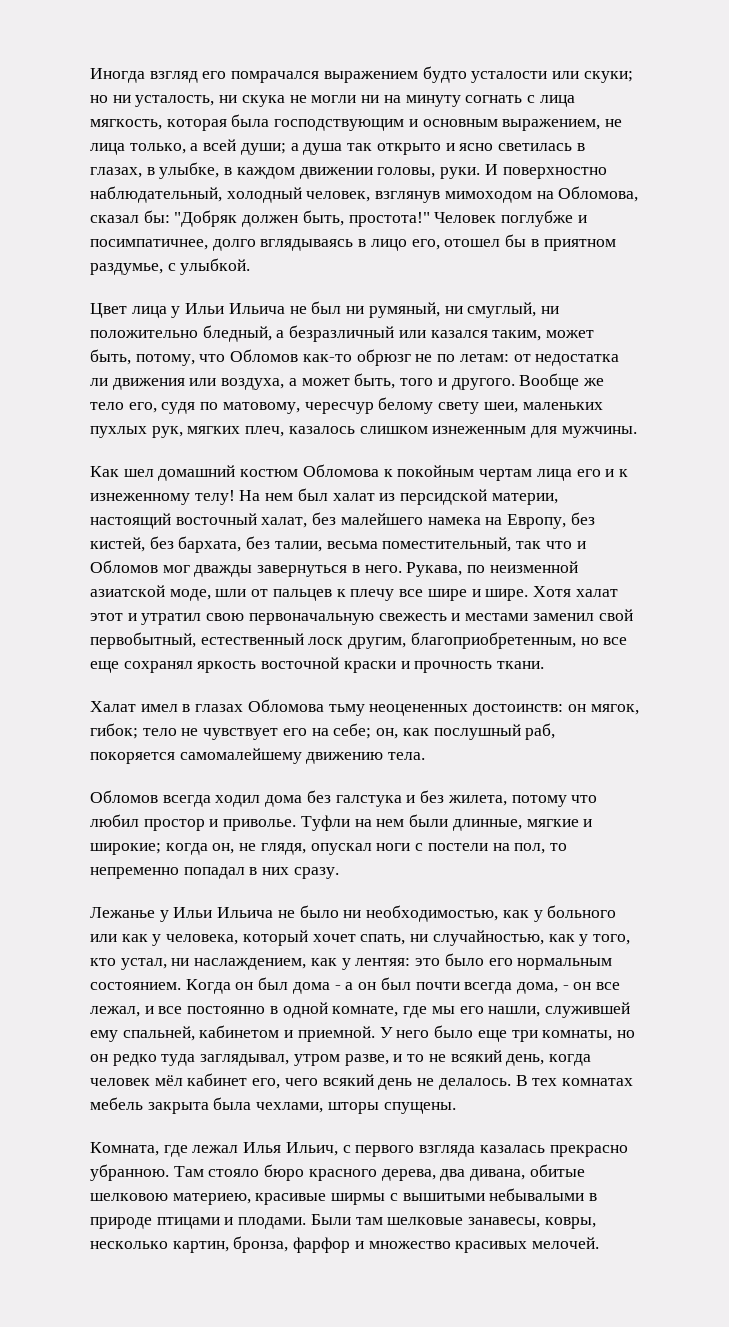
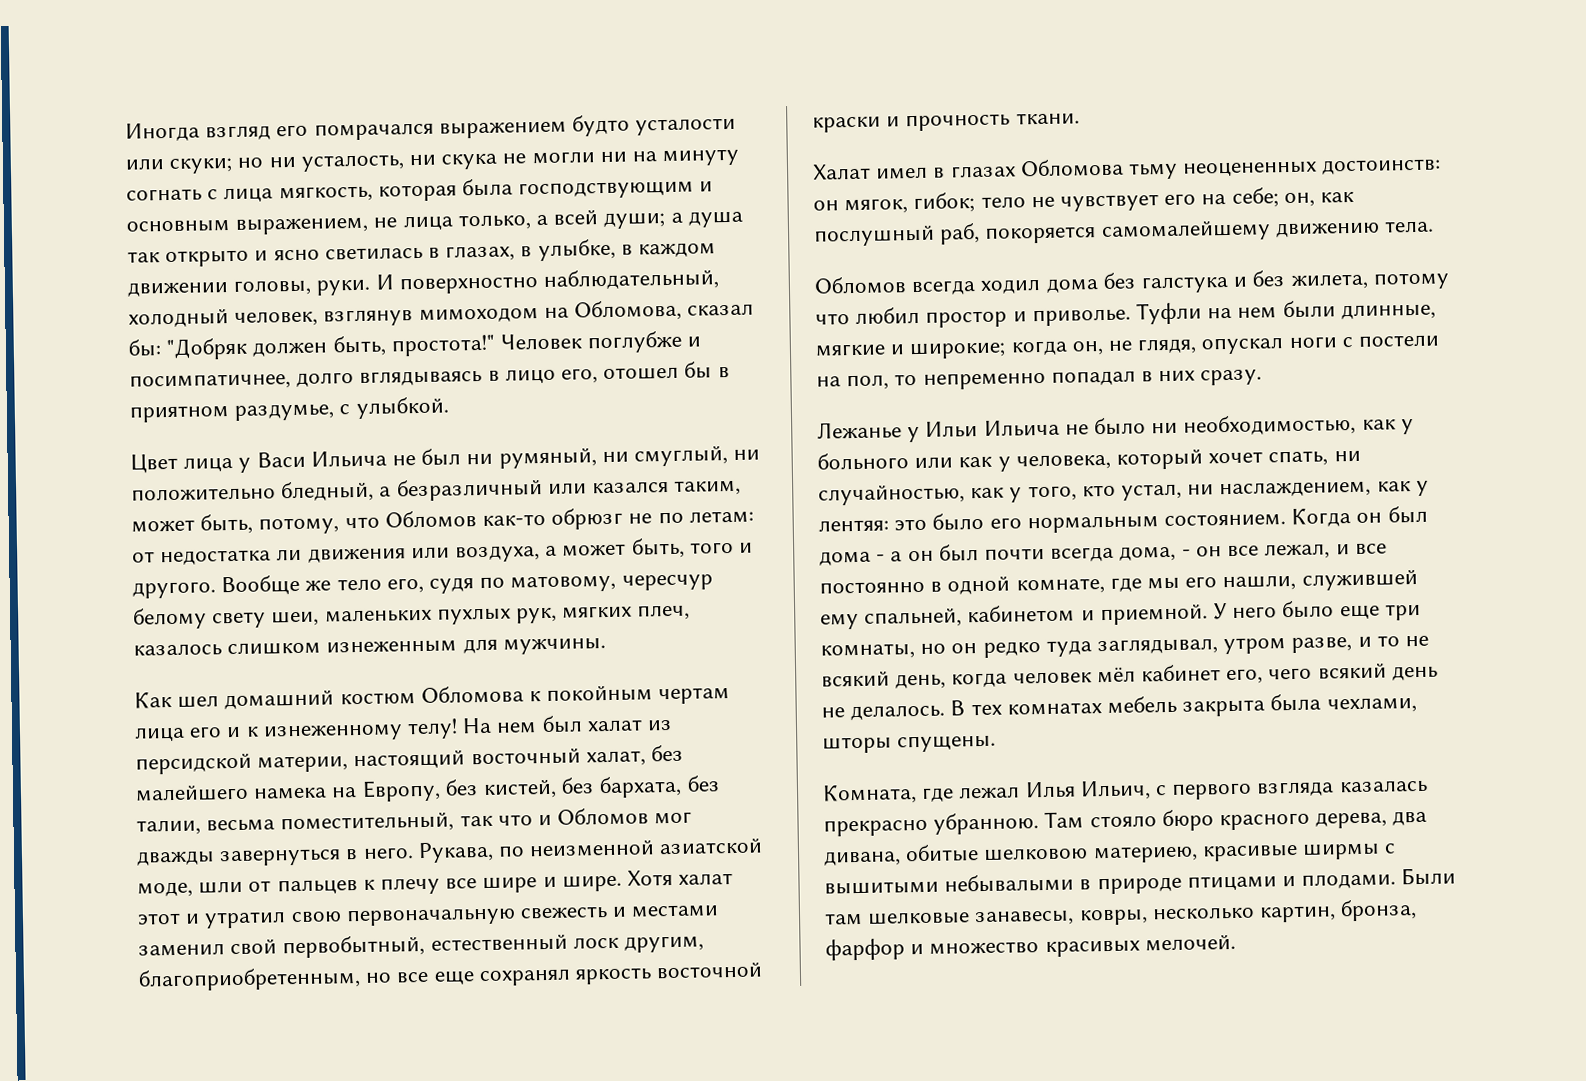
- Цвет лица у Ильи Ильича не был ни румяный, ни смуглый, ни положительно бледный, а безразличный или казался таким, может быть, потому, что Обломов как-то обрюзг не по летам: от недостатка ли движения или воздуха, а может быть, того и другого.
+ Цвет лица у Васи Ильича не был ни румяный, ни смуглый, ни положительно бледный, а безразличный или казался таким, может быть, потому, что Обломов как-то обрюзг не по летам: от недостатка ли движения или воздуха, а может быть, того и другого.

